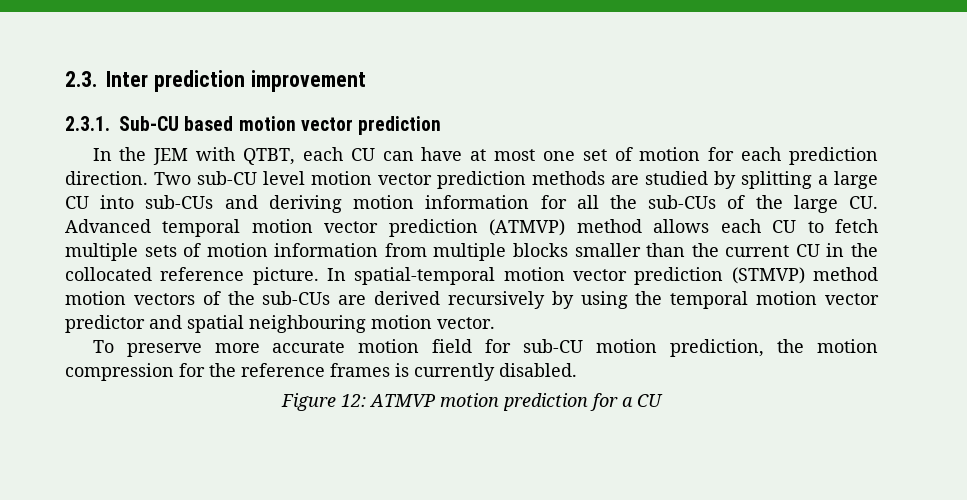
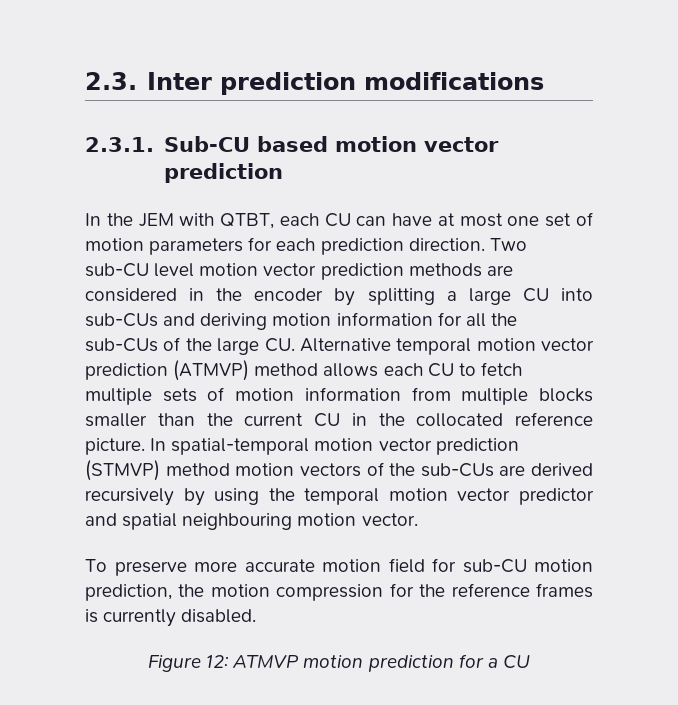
- 2.3. Inter prediction improvement
+ 2.3. Inter prediction modifications
- In the JEM with QTBT, each CU can have at most one set of motion for each prediction direction.
+ In the JEM with QTBT, each CU can have at most one set of motion parameters for each prediction direction.
- Two sub-CU level motion vector prediction methods are studied by splitting a large CU into sub-CUs and deriving motion information for all the sub-CUs of the large CU. Advanced temporal motion vector prediction (ATMVP) method allows each CU to fetch multiple sets of motion information from multiple blocks smaller than the current CU in the collocated reference picture.
+ Two sub-CU level motion vector prediction methods are considered in the encoder by splitting a large CU into sub-CUs and deriving motion information for all the sub-CUs of the large CU. Alternative temporal motion vector prediction (ATMVP) method allows each CU to fetch multiple sets of motion information from multiple blocks smaller than the current CU in the collocated reference picture.

